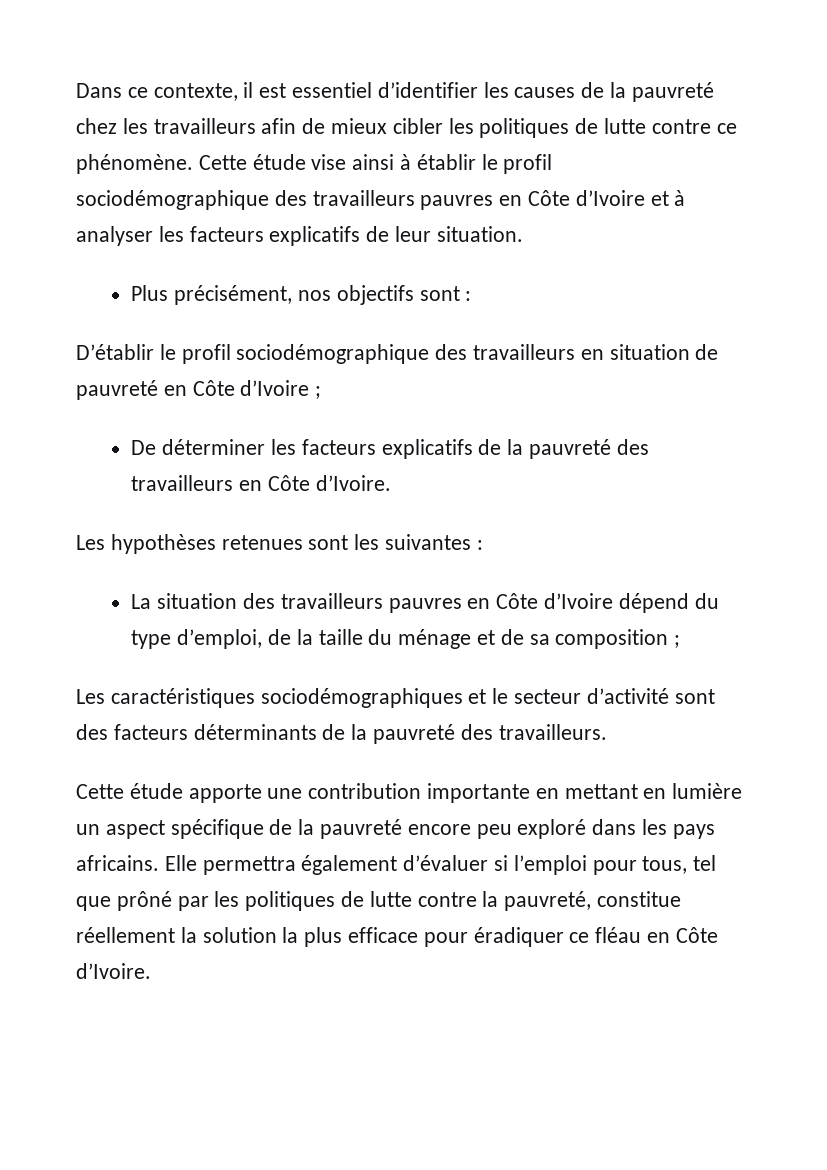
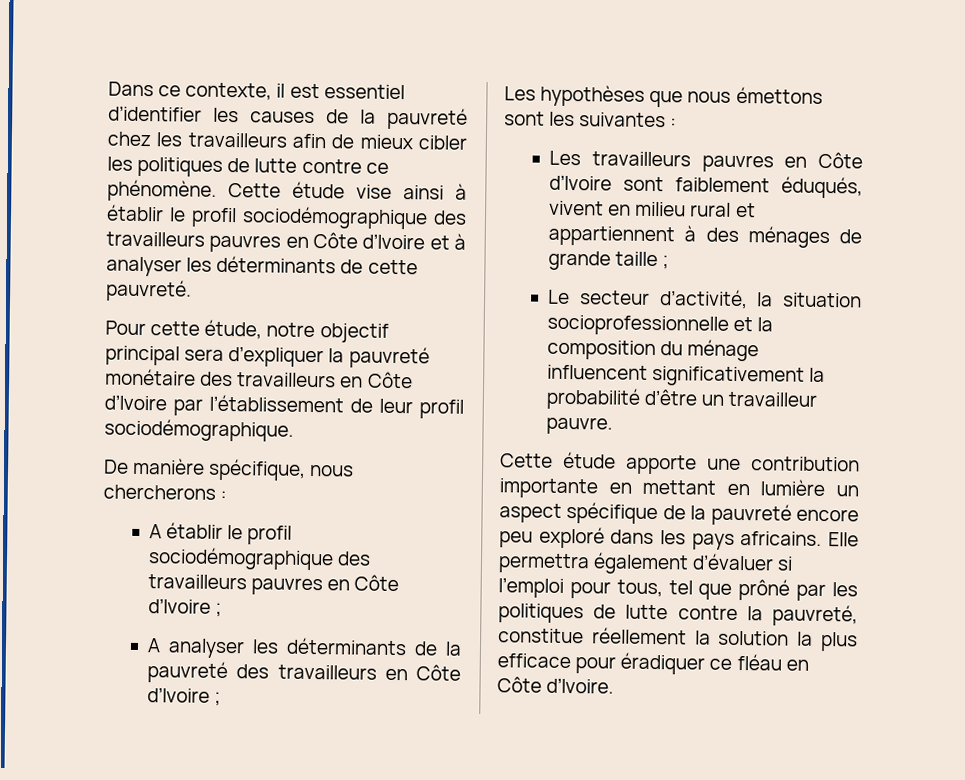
- Cette étude vise ainsi à établir le profil sociodémographique des travailleurs pauvres en Côte d’Ivoire et à analyser les facteurs explicatifs de leur situation.
- Plus précisément, nos objectifs sont :
- D’établir le profil sociodémographique des travailleurs en situation de pauvreté en Côte d’Ivoire ;
- De déterminer les facteurs explicatifs de la pauvreté des travailleurs en Côte d’Ivoire.
+ Cette étude vise ainsi à établir le profil sociodémographique des travailleurs pauvres en Côte d’Ivoire et à analyser les déterminants de cette pauvreté.
+ Pour cette étude, notre objectif principal sera d’expliquer la pauvreté monétaire des travailleurs en Côte d’Ivoire par l’établissement de leur profil sociodémographique.
+ De manière spécifique, nous chercherons :
+ A établir le profil sociodémographique des travailleurs pauvres en Côte d’Ivoire ;
+ A analyser les déterminants de la pauvreté des travailleurs en Côte d’Ivoire ;
- Les hypothèses retenues sont les suivantes :
+ Les hypothèses que nous émettons sont les suivantes :
- La situation des travailleurs pauvres en Côte d’Ivoire dépend du type d’emploi, de la taille du ménage et de sa composition ;
- Les caractéristiques sociodémographiques et le secteur d’activité sont des facteurs déterminants de la pauvreté des travailleurs.
+ Les travailleurs pauvres en Côte d’Ivoire sont faiblement éduqués, vivent en milieu rural et appartiennent à des ménages de grande taille ;
+ Le secteur d’activité, la situation socioprofessionnelle et la composition du ménage influencent significativement la probabilité d’être un travailleur pauvre.

